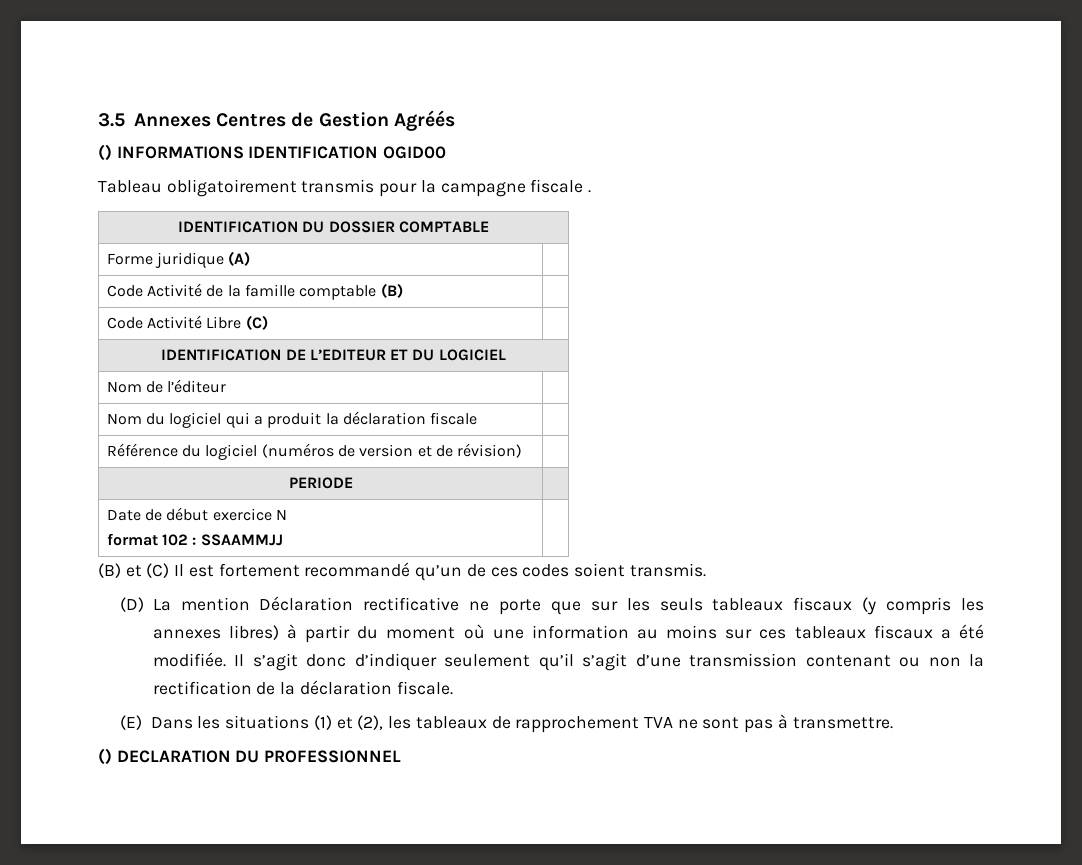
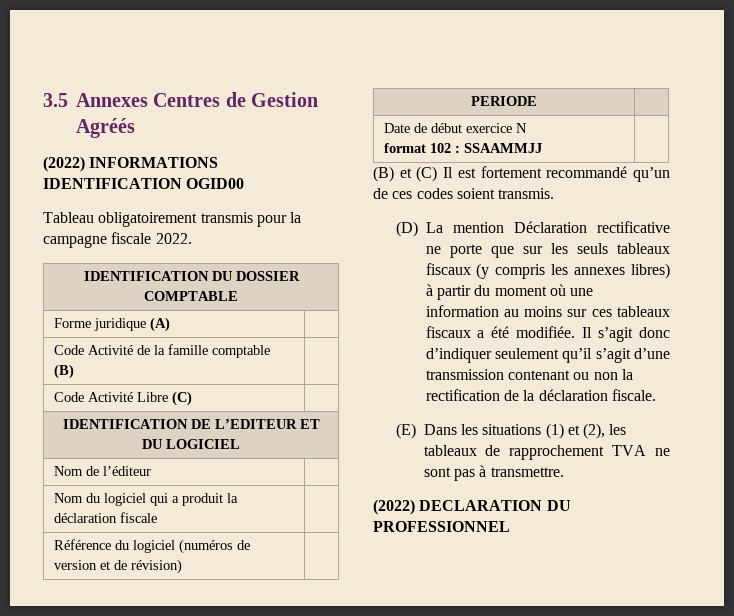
- () INFORMATIONS IDENTIFICATION OGID00
+ (2022) INFORMATIONS IDENTIFICATION OGID00
- Tableau obligatoirement transmis pour la campagne fiscale .
+ Tableau obligatoirement transmis pour la campagne fiscale 2022.
- () DECLARATION DU PROFESSIONNEL
+ (2022) DECLARATION DU PROFESSIONNEL

